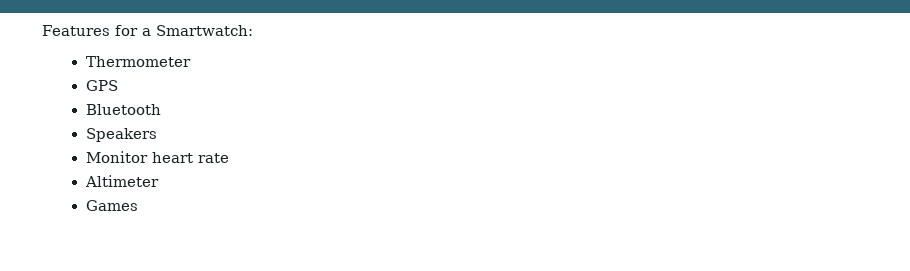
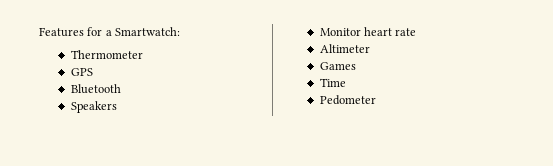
+ Time
+ Pedometer

